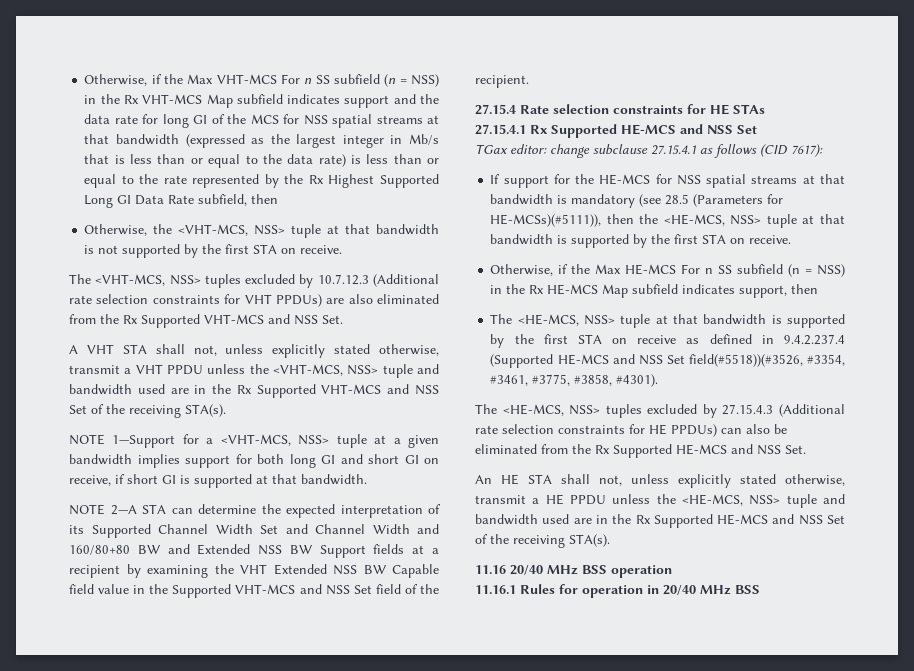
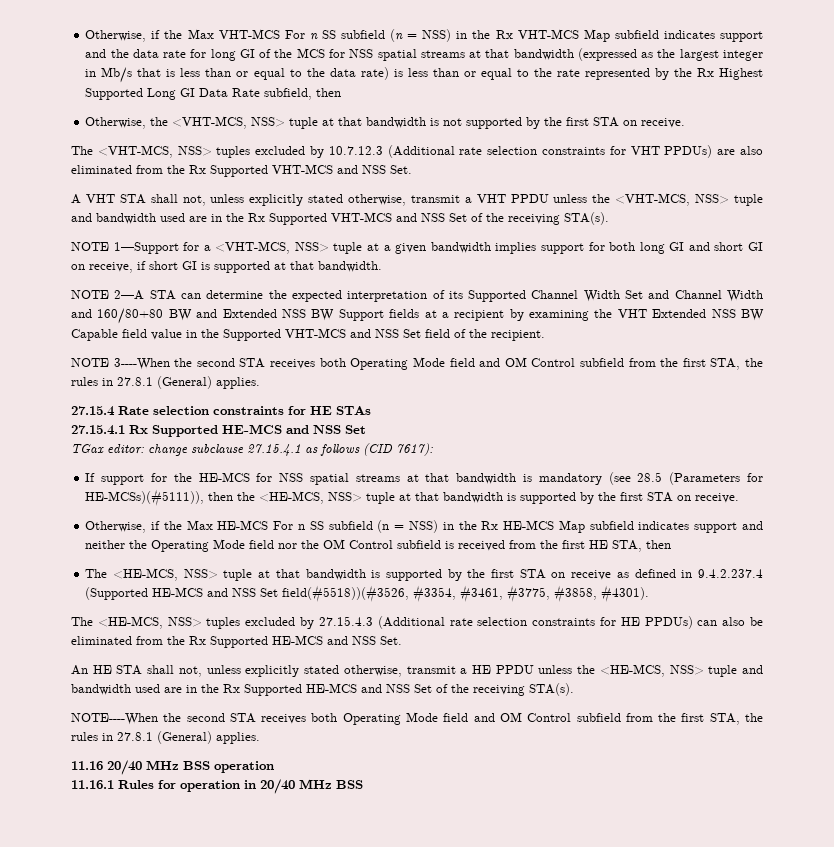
+ NOTE 3----When the second STA receives both Operating Mode field and OM Control subfield from the first STA, the rules in 27.8.1 (General) applies.
- Otherwise, if the Max HE-MCS For n SS subfield (n = NSS) in the Rx HE-MCS Map subfield indicates support, then
+ Otherwise, if the Max HE-MCS For n SS subfield (n = NSS) in the Rx HE-MCS Map subfield indicates support and neither the Operating Mode field nor the OM Control subfield is received from the first HE STA, then
+ NOTE----When the second STA receives both Operating Mode field and OM Control subfield from the first STA, the rules in 27.8.1 (General) applies.

